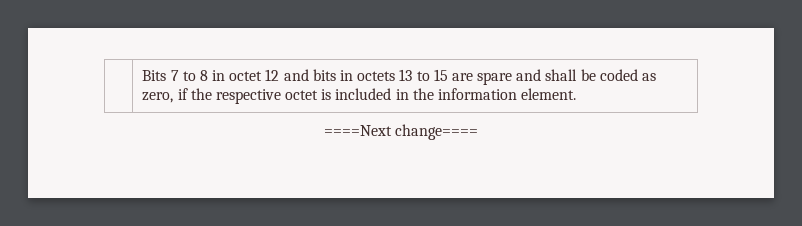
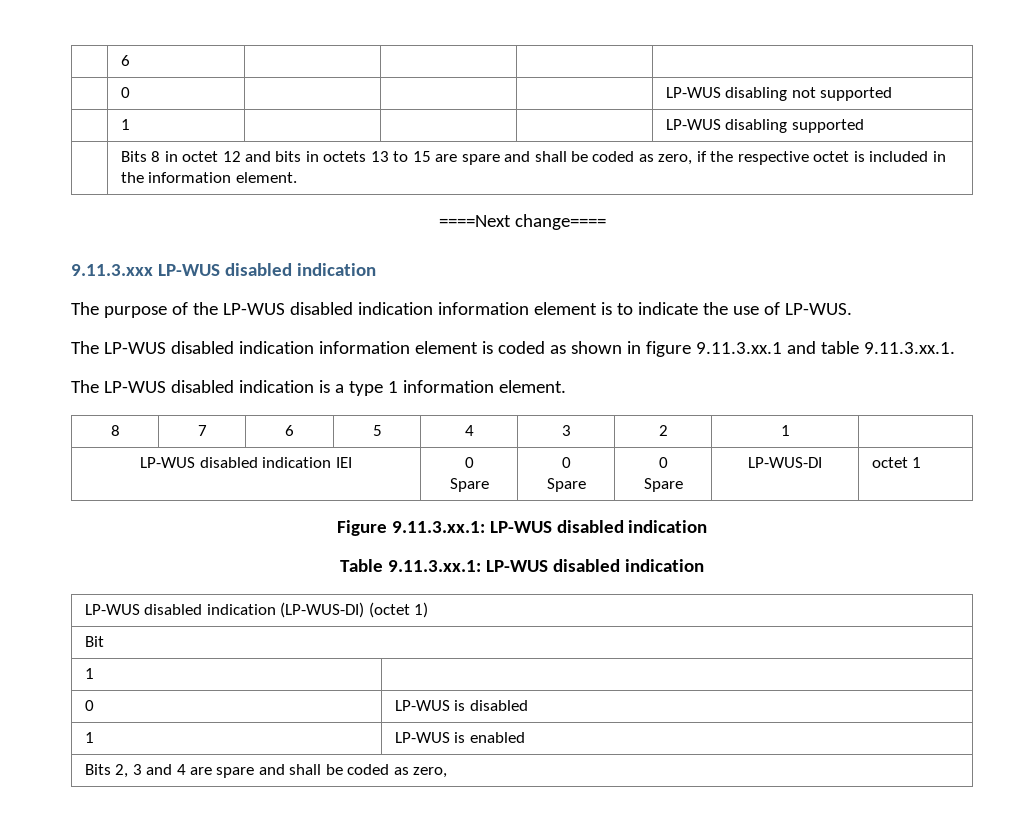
- | Bits 7 to 8 in octet 12 and bits in octets 13 to 15 are spare and shall be coded as zero, if the respective octet is included in the information element.
+ | 6 | | | |
+ | 0 | | | | LP-WUS disabling not supported
+ | 1 | | | | LP-WUS disabling supported
+ | Bits 8 in octet 12 and bits in octets 13 to 15 are spare and shall be coded as zero, if the respective octet is included in the information element.
+ 9.11.3.xxx LP-WUS disabled indication
+ The purpose of the LP-WUS disabled indication information element is to indicate the use of LP-WUS.
+ The LP-WUS disabled indication information element is coded as shown in figure 9.11.3.xx.1 and table 9.11.3.xx.1.
+ The LP-WUS disabled indication is a type 1 information element.
+ 8 | 7 | 6 | 5 | 4 | 3 | 2 | 1 |
+ LP-WUS disabled indication IEI | 0
+ Spare | 0
+ Spare | 0
+ Spare | LP-WUS-DI | octet 1
+ Figure 9.11.3.xx.1: LP-WUS disabled indication
+ Table 9.11.3.xx.1: LP-WUS disabled indication
+ LP-WUS disabled indication (LP-WUS-DI) (octet 1)
+ Bit
+ 1 |
+ 0 | LP-WUS is disabled
+ 1 | LP-WUS is enabled
+ Bits 2, 3 and 4 are spare and shall be coded as zero,

